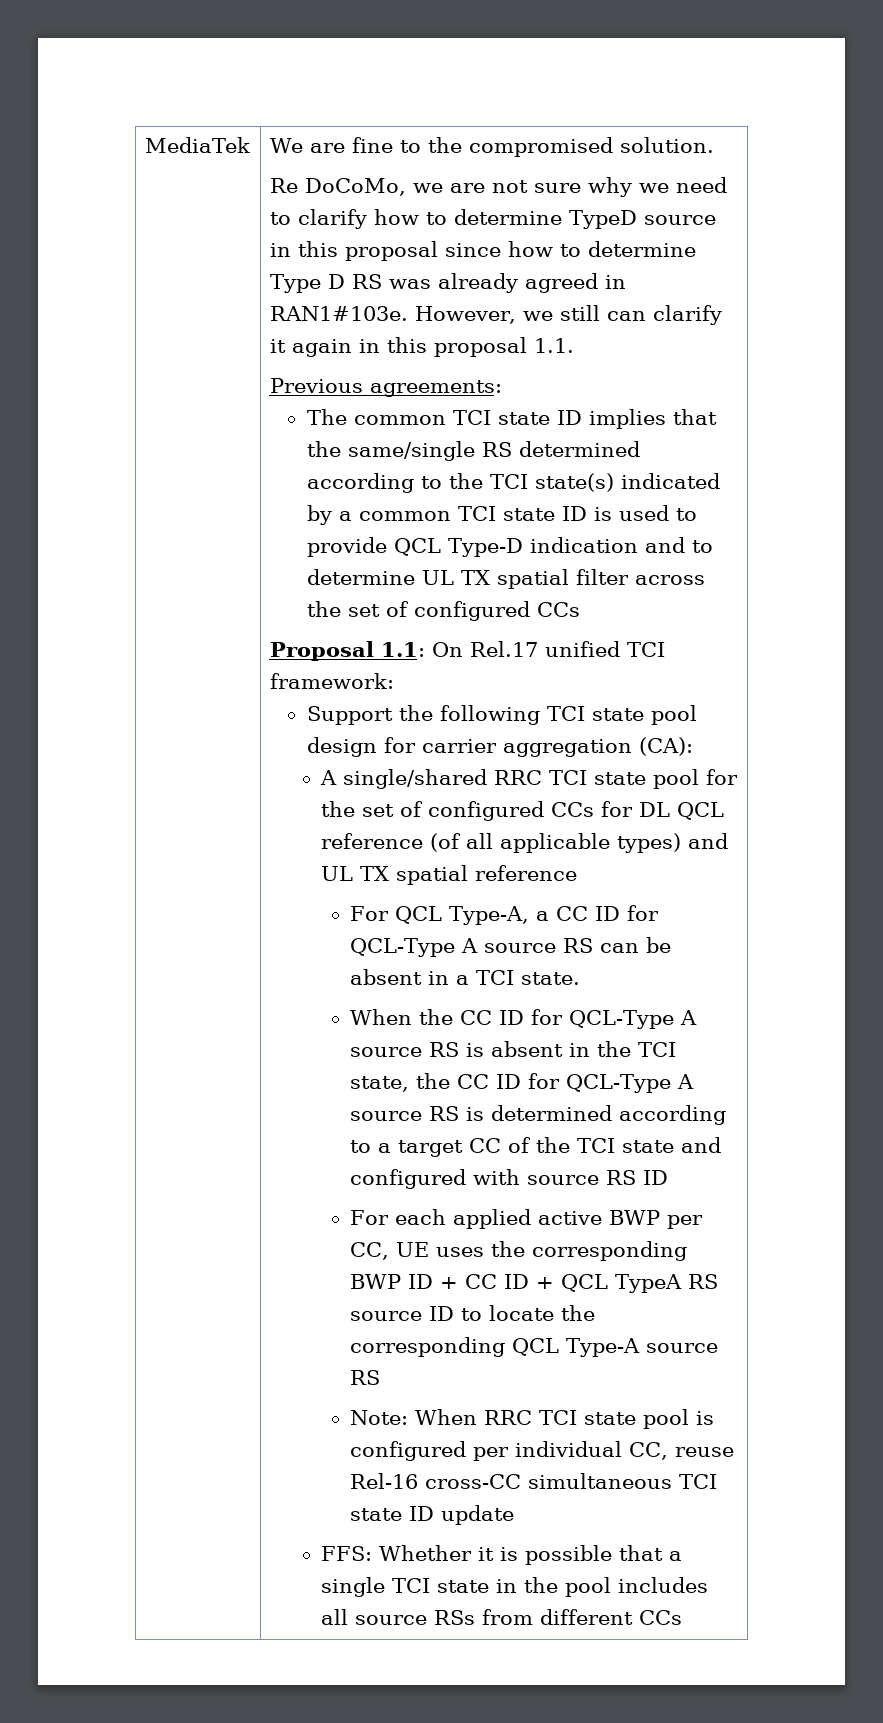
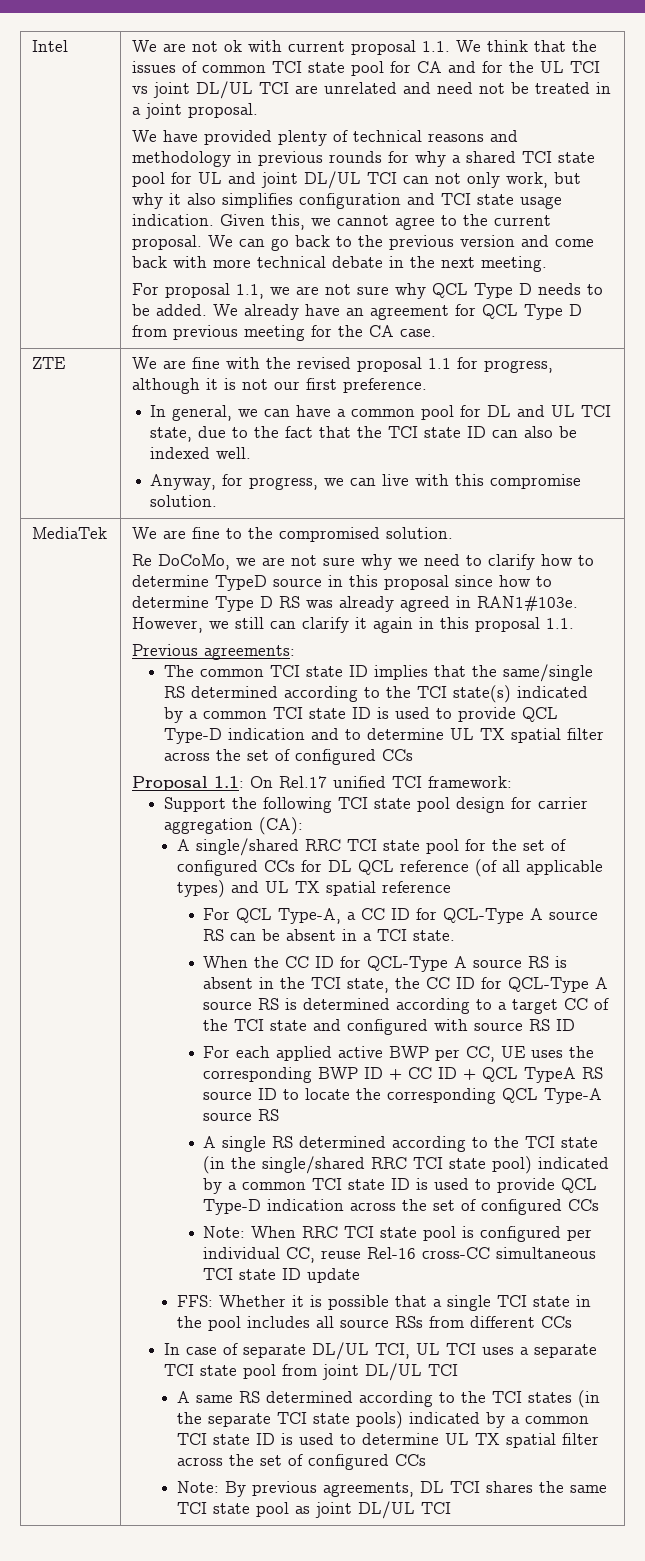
+ Intel | We are not ok with current proposal 1.1. We think that the issues of common TCI state pool for CA and for the UL TCI vs joint DL/UL TCI are unrelated and need not be treated in a joint proposal.
+ We have provided plenty of technical reasons and methodology in previous rounds for why a shared TCI state pool for UL and joint DL/UL TCI can not only work, but why it also simplifies configuration and TCI state usage indication. Given this, we cannot agree to the current proposal. We can go back to the previous version and come back with more technical debate in the next meeting.
+ For proposal 1.1, we are not sure why QCL Type D needs to be added. We already have an agreement for QCL Type D from previous meeting for the CA case.
+ ZTE | We are fine with the revised proposal 1.1 for progress, although it is not our first preference.
+ In general, we can have a common pool for DL and UL TCI state, due to the fact that the TCI state ID can also be indexed well.
+ Anyway, for progress, we can live with this compromise solution.
+ A single RS determined according to the TCI state (in the single/shared RRC TCI state pool) indicated by a common TCI state ID is used to provide QCL Type-D indication across the set of configured CCs
+ In case of separate DL/UL TCI, UL TCI uses a separate TCI state pool from joint DL/UL TCI
+ A same RS determined according to the TCI states (in the separate TCI state pools) indicated by a common TCI state ID is used to determine UL TX spatial filter across the set of configured CCs
+ Note: By previous agreements, DL TCI shares the same TCI state pool as joint DL/UL TCI

